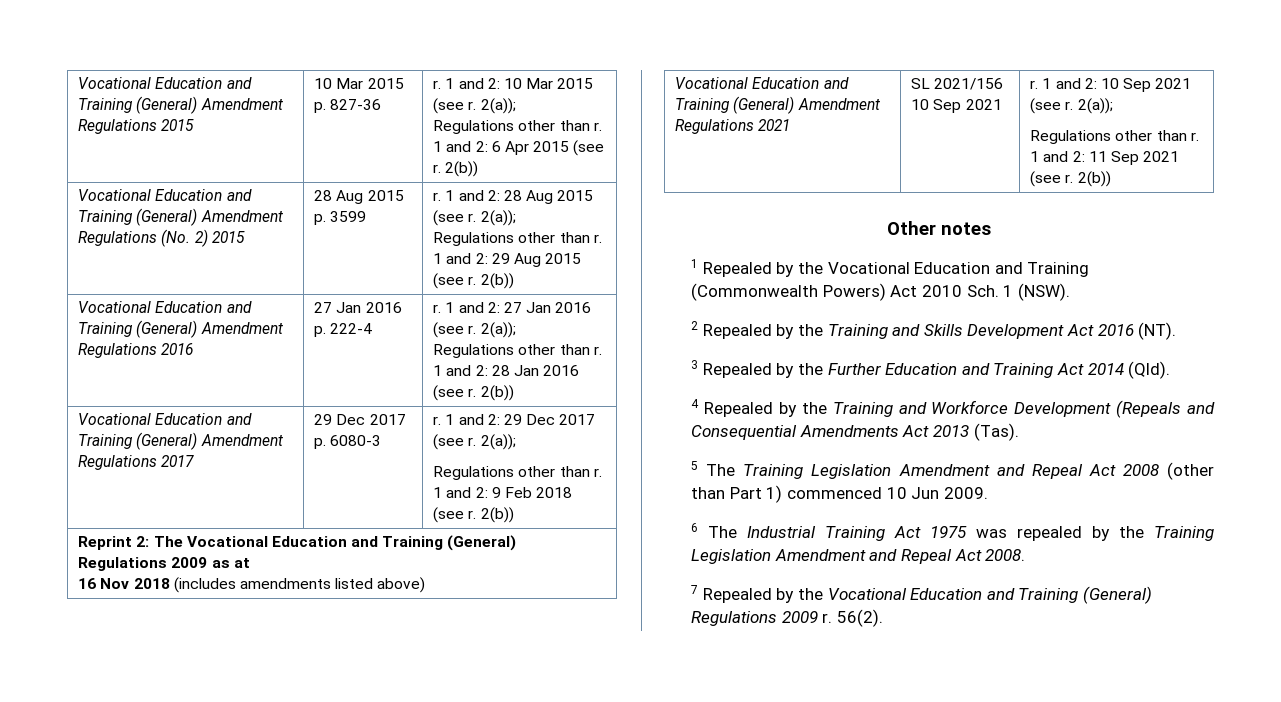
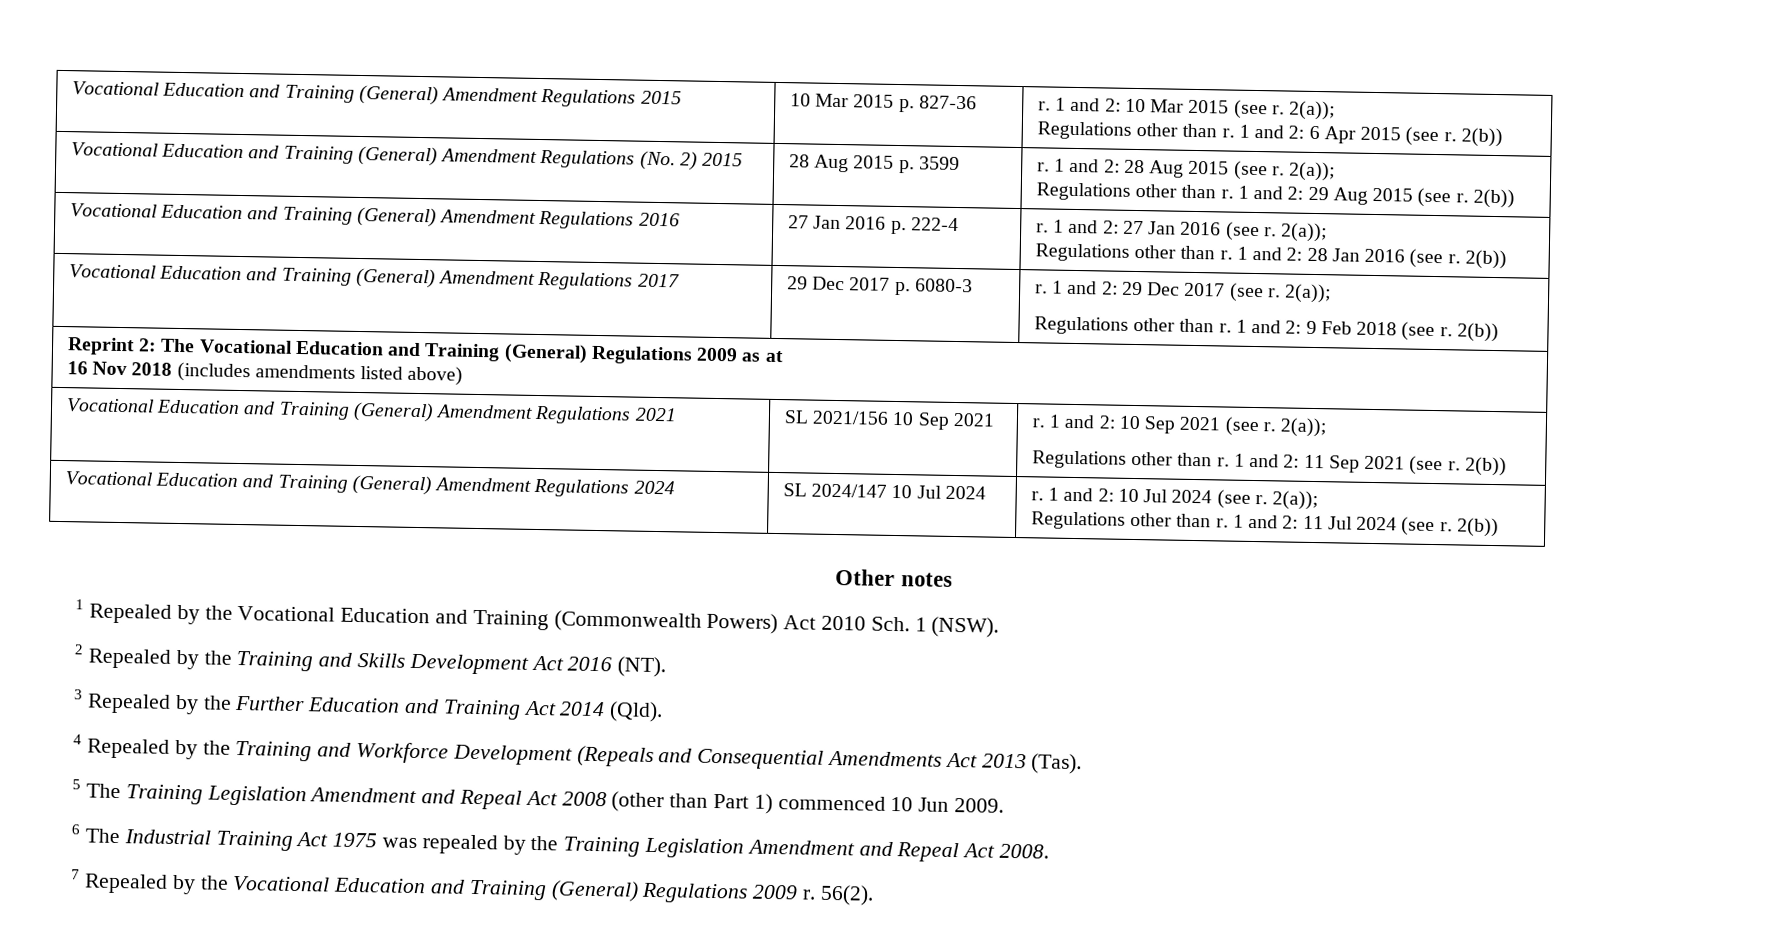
+ Vocational Education and Training (General) Amendment Regulations 2024 | SL 2024/147 10 Jul 2024 | r. 1 and 2: 10 Jul 2024 (see r. 2(a));
+ Regulations other than r. 1 and 2: 11 Jul 2024 (see r. 2(b))

